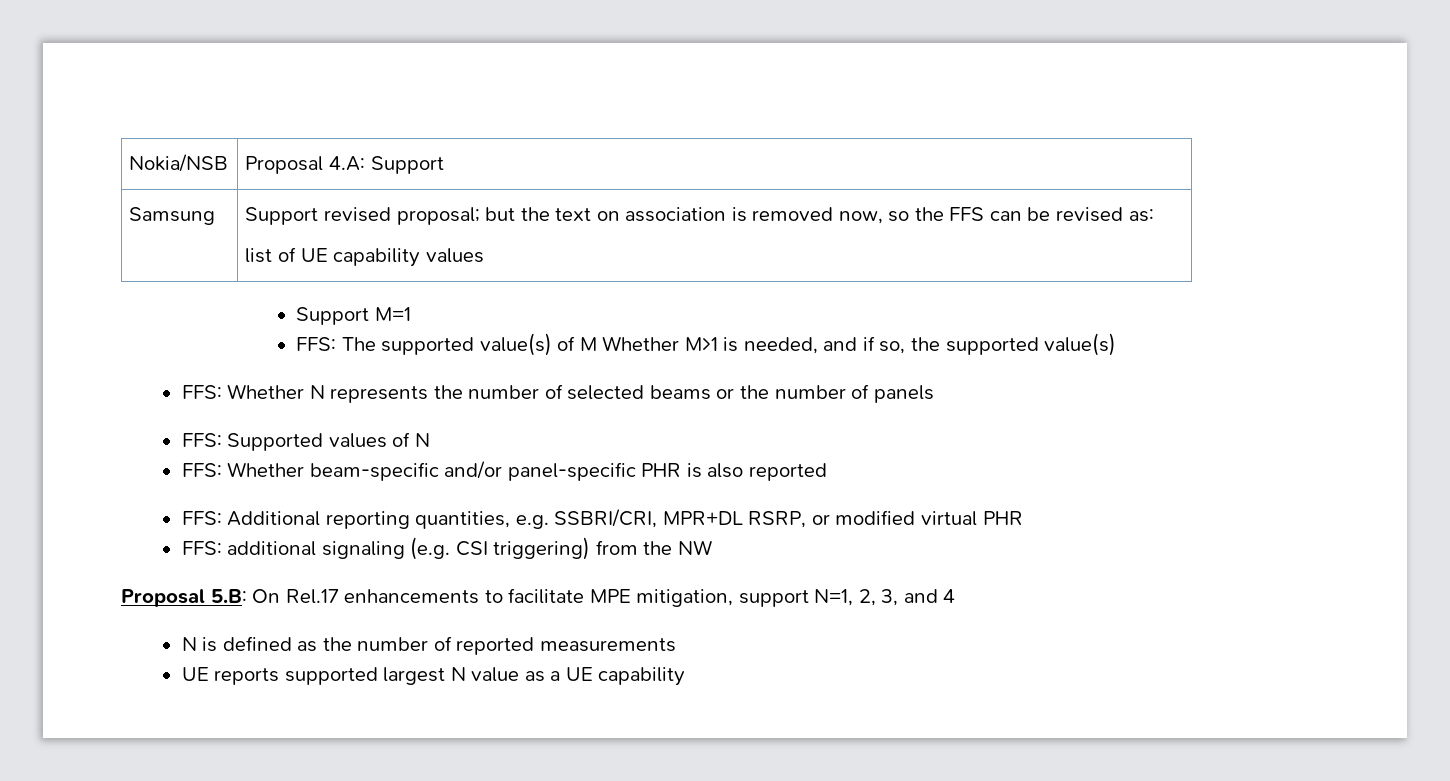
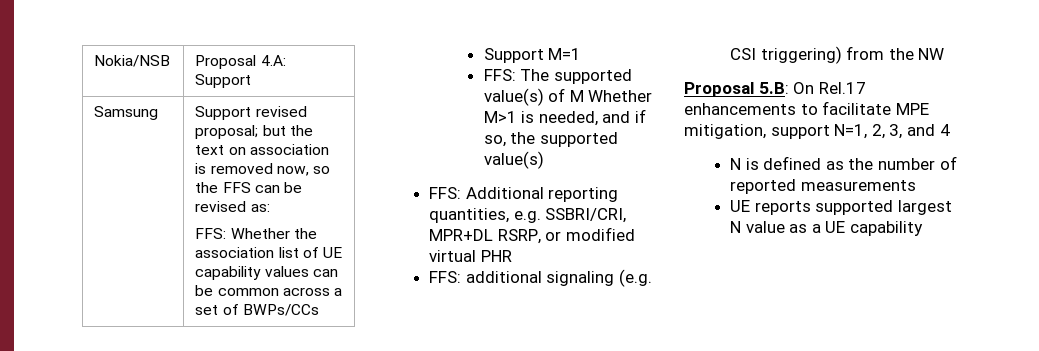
  Samsung | Support revised proposal; but the text on association is removed now, so the FFS can be revised as:
- list of UE capability values
+ FFS: Whether the association list of UE capability values can be common across a set of BWPs/CCs
- FFS: Whether N represents the number of selected beams or the number of panels
- FFS: Supported values of N
- FFS: Whether beam-specific and/or panel-specific PHR is also reported

